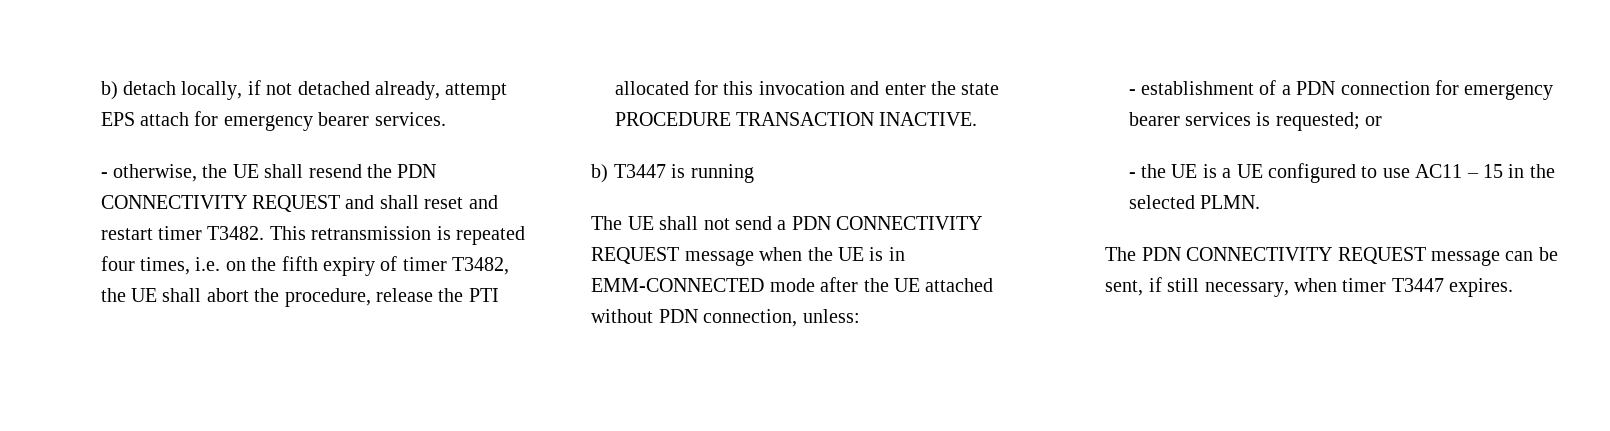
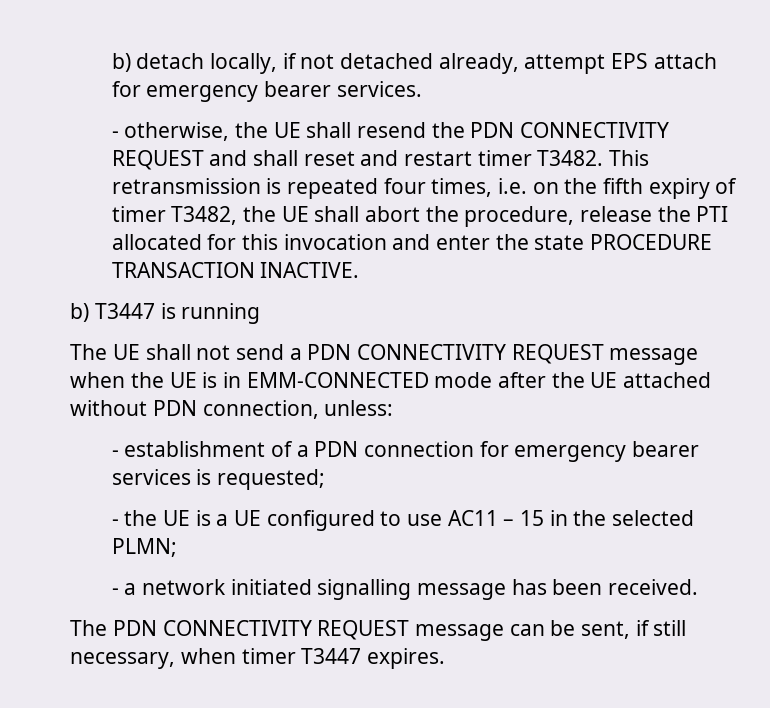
- - establishment of a PDN connection for emergency bearer services is requested; or
+ - establishment of a PDN connection for emergency bearer services is requested;
- - the UE is a UE configured to use AC11 – 15 in the selected PLMN.
+ - the UE is a UE configured to use AC11 – 15 in the selected PLMN;
+ - a network initiated signalling message has been received.

